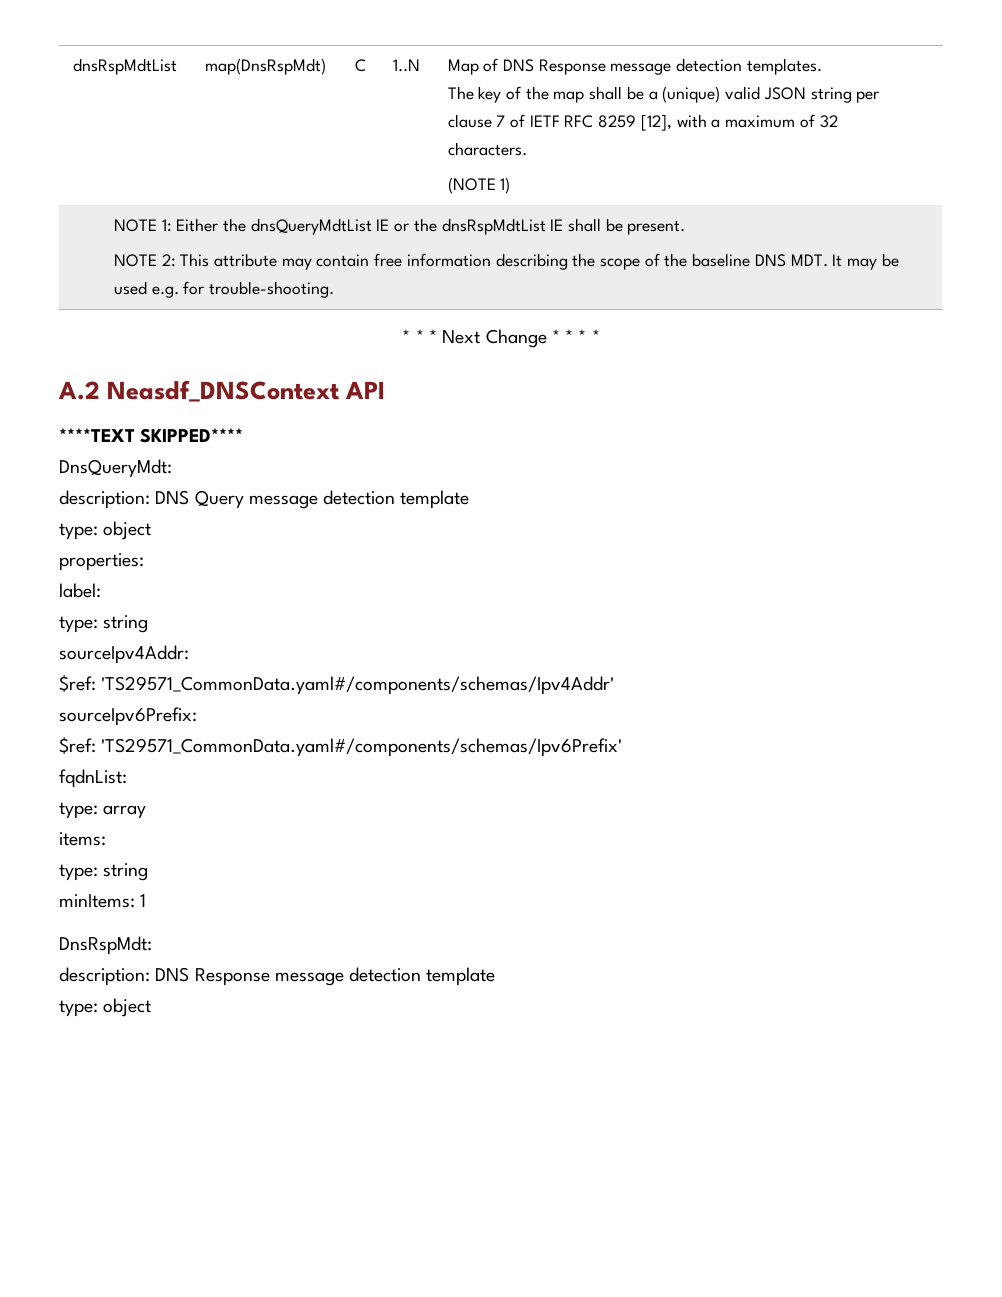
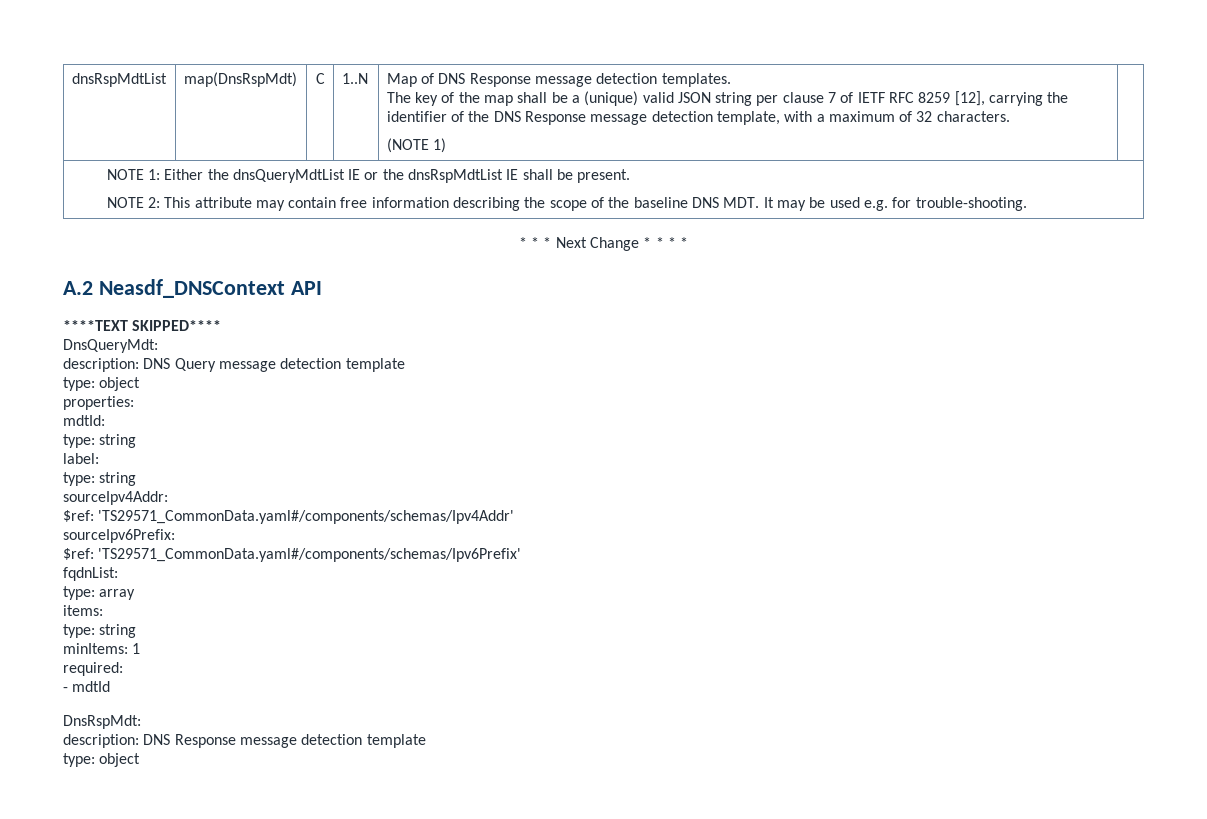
- The key of the map shall be a (unique) valid JSON string per clause 7 of IETF RFC 8259 [12], with a maximum of 32 characters.
+ The key of the map shall be a (unique) valid JSON string per clause 7 of IETF RFC 8259 [12], carrying the identifier of the DNS Response message detection template, with a maximum of 32 characters.
+ mdtId:
+ type: string
+ required:
+ - mdtId

